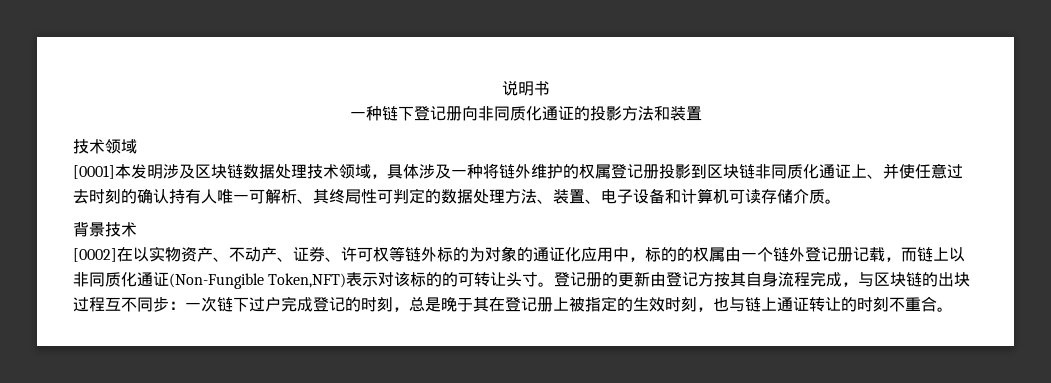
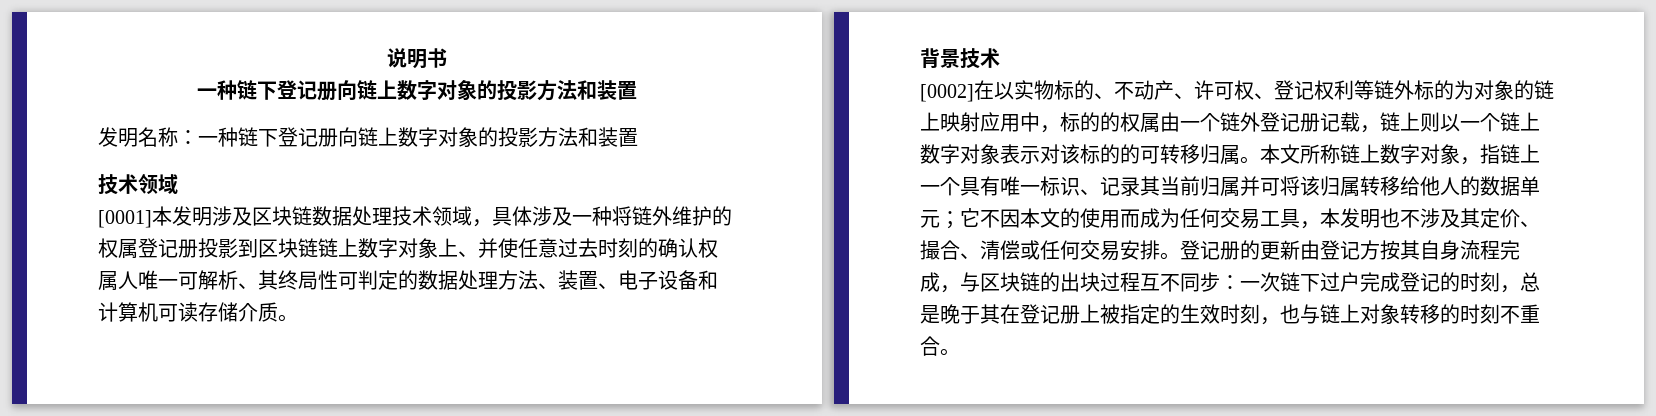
  说明书
- 一种链下登记册向非同质化通证的投影方法和装置
+ 一种链下登记册向链上数字对象的投影方法和装置
+ 发明名称：一种链下登记册向链上数字对象的投影方法和装置
- [0001]本发明涉及区块链数据处理技术领域，具体涉及一种将链外维护的权属登记册投影到区块链非同质化通证上、并使任意过去时刻的确认持有人唯一可解析、其终局性可判定的数据处理方法、装置、电子设备和计算机可读存储介质。
+ [0001]本发明涉及区块链数据处理技术领域，具体涉及一种将链外维护的权属登记册投影到区块链链上数字对象上、并使任意过去时刻的确认权属人唯一可解析、其终局性可判定的数据处理方法、装置、电子设备和计算机可读存储介质。
- [0002]在以实物资产、不动产、证券、许可权等链外标的为对象的通证化应用中，标的的权属由一个链外登记册记载，而链上以非同质化通证(Non-Fungible Token,NFT)表示对该标的的可转让头寸。
+ [0002]在以实物标的、不动产、许可权、登记权利等链外标的为对象的链上映射应用中，标的的权属由一个链外登记册记载，链上则以一个链上数字对象表示对该标的的可转移归属。本文所称链上数字对象，指链上一个具有唯一标识、记录其当前归属并可将该归属转移给他人的数据单元；它不因本文的使用而成为任何交易工具，本发明也不涉及其定价、撮合、清偿或任何交易安排。
- 登记册的更新由登记方按其自身流程完成，与区块链的出块过程互不同步：一次链下过户完成登记的时刻，总是晚于其在登记册上被指定的生效时刻，也与链上通证转让的时刻不重合。
+ 登记册的更新由登记方按其自身流程完成，与区块链的出块过程互不同步：一次链下过户完成登记的时刻，总是晚于其在登记册上被指定的生效时刻，也与链上对象转移的时刻不重合。

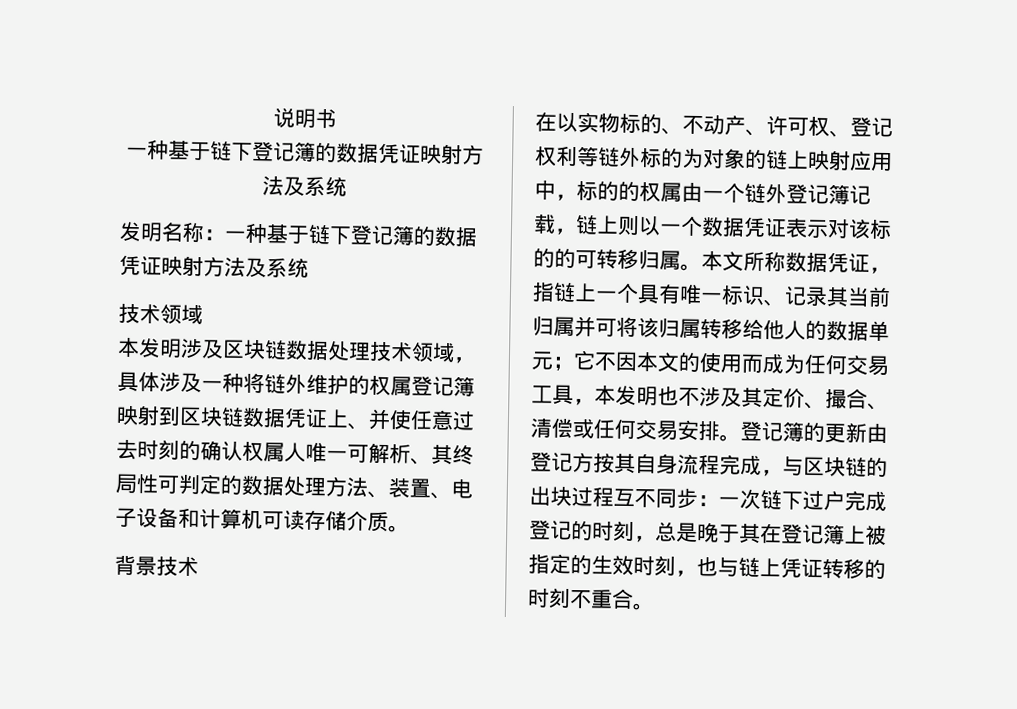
  说明书
- 一种链下登记册向链上数字对象的投影方法和装置
+ 一种基于链下登记簿的数据凭证映射方法及系统
- 发明名称：一种链下登记册向链上数字对象的投影方法和装置
+ 发明名称：一种基于链下登记簿的数据凭证映射方法及系统
- [0001]本发明涉及区块链数据处理技术领域，具体涉及一种将链外维护的权属登记册投影到区块链链上数字对象上、并使任意过去时刻的确认权属人唯一可解析、其终局性可判定的数据处理方法、装置、电子设备和计算机可读存储介质。
+ 本发明涉及区块链数据处理技术领域，具体涉及一种将链外维护的权属登记簿映射到区块链数据凭证上、并使任意过去时刻的确认权属人唯一可解析、其终局性可判定的数据处理方法、装置、电子设备和计算机可读存储介质。
- [0002]在以实物标的、不动产、许可权、登记权利等链外标的为对象的链上映射应用中，标的的权属由一个链外登记册记载，链上则以一个链上数字对象表示对该标的的可转移归属。
+ 在以实物标的、不动产、许可权、登记权利等链外标的为对象的链上映射应用中，标的的权属由一个链外登记簿记载，链上则以一个数据凭证表示对该标的的可转移归属。
- 本文所称链上数字对象，指链上一个具有唯一标识、记录其当前归属并可将该归属转移给他人的数据单元；它不因本文的使用而成为任何交易工具，本发明也不涉及其定价、撮合、清偿或任何交易安排。
+ 本文所称数据凭证，指链上一个具有唯一标识、记录其当前归属并可将该归属转移给他人的数据单元；它不因本文的使用而成为任何交易工具，本发明也不涉及其定价、撮合、清偿或任何交易安排。
- 登记册的更新由登记方按其自身流程完成，与区块链的出块过程互不同步：一次链下过户完成登记的时刻，总是晚于其在登记册上被指定的生效时刻，也与链上对象转移的时刻不重合。
+ 登记簿的更新由登记方按其自身流程完成，与区块链的出块过程互不同步：一次链下过户完成登记的时刻，总是晚于其在登记簿上被指定的生效时刻，也与链上凭证转移的时刻不重合。

